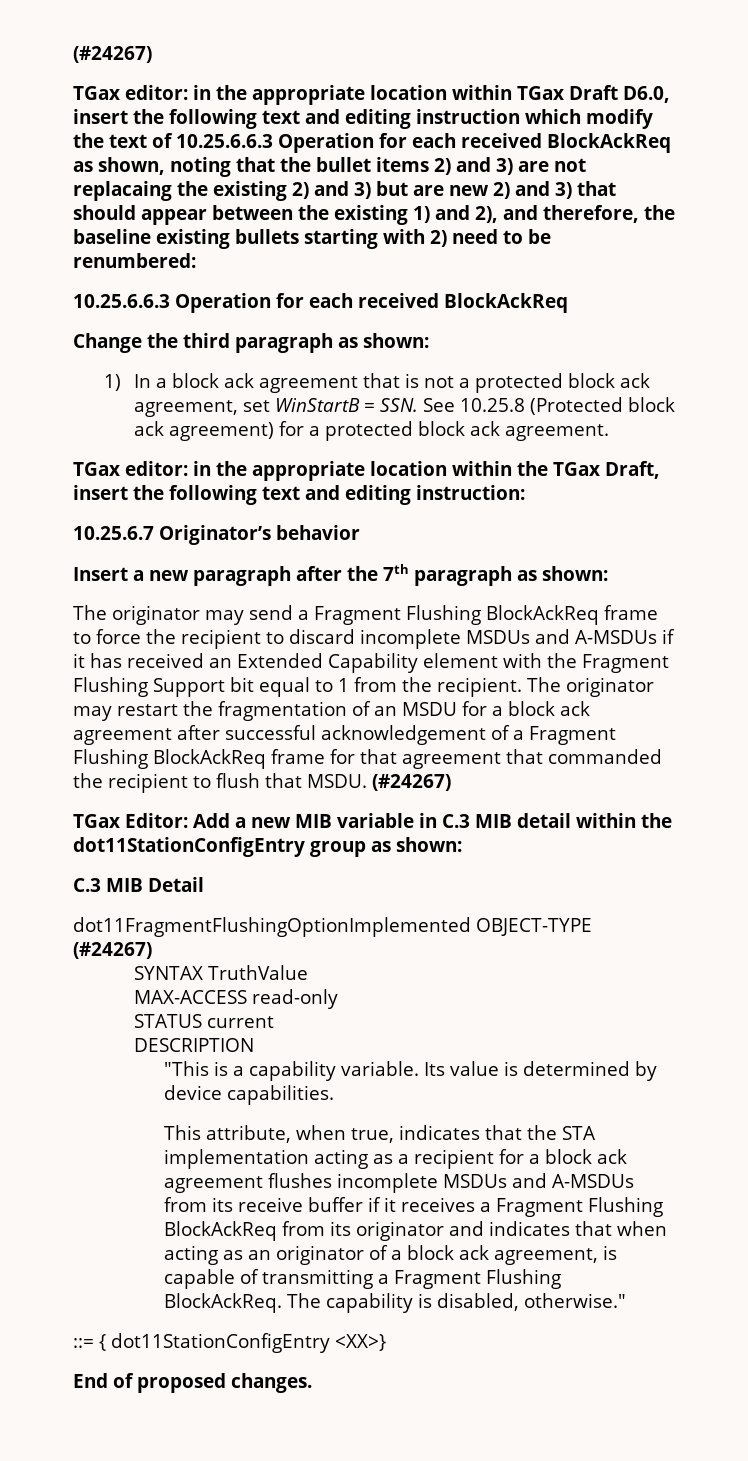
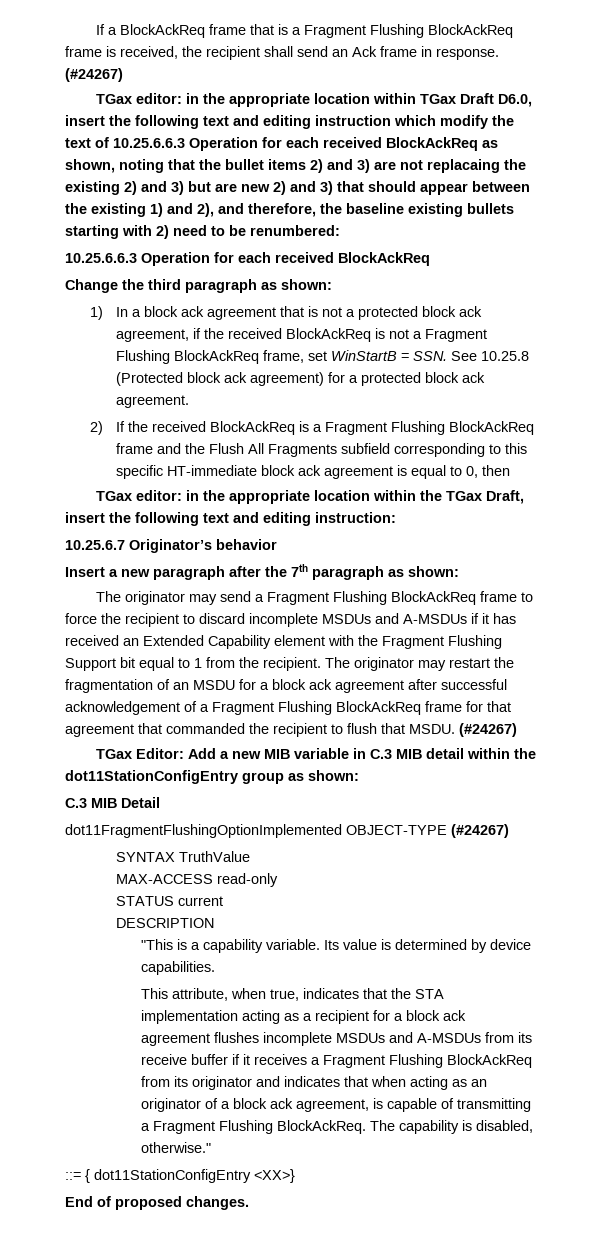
+ If a BlockAckReq frame that is a Fragment Flushing BlockAckReq frame is received, the recipient shall send an Ack frame in response.
- 1) In a block ack agreement that is not a protected block ack agreement, set WinStartB = SSN. See 10.25.8 (Protected block ack agreement) for a protected block ack agreement.
+ 1) In a block ack agreement that is not a protected block ack agreement, if the received BlockAckReq is not a Fragment Flushing BlockAckReq frame, set WinStartB = SSN. See 10.25.8 (Protected block ack agreement) for a protected block ack agreement.
+ 2) If the received BlockAckReq is a Fragment Flushing BlockAckReq frame and the Flush All Fragments subfield corresponding to this specific HT-immediate block ack agreement is equal to 0, then

